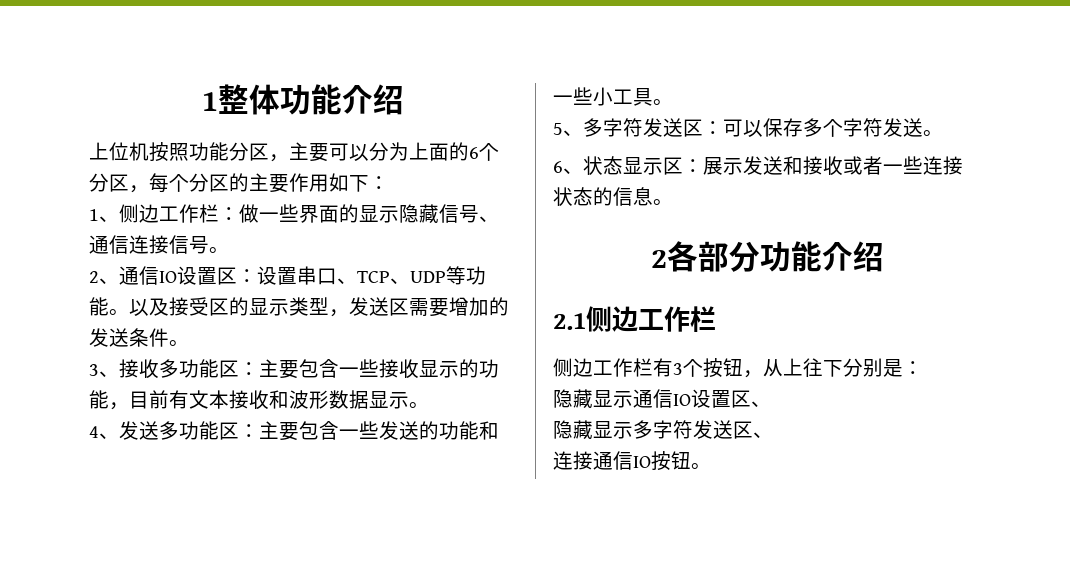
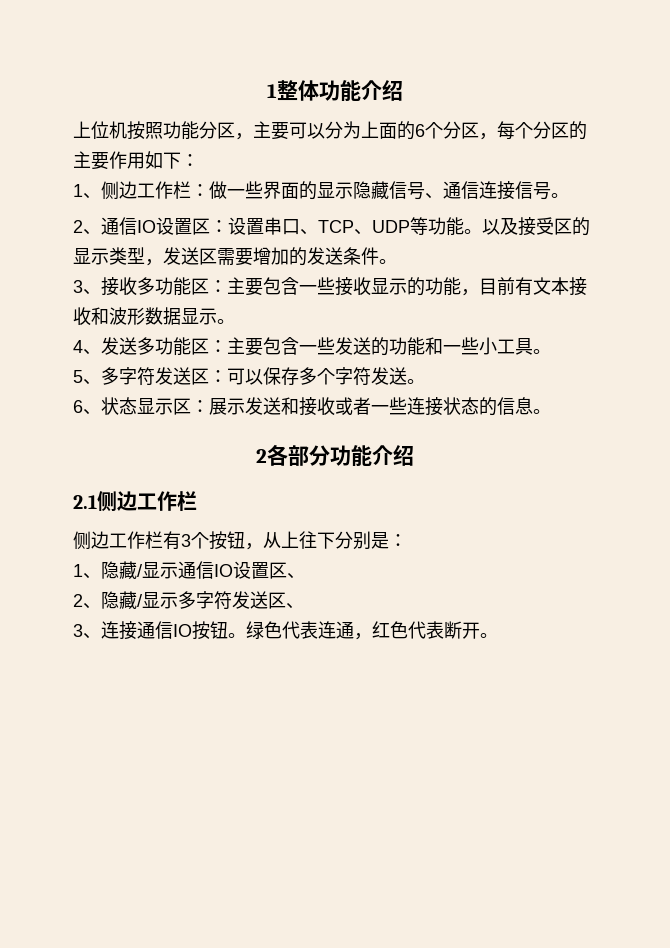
- 隐藏显示通信IO设置区、
+ 1、隐藏/显示通信IO设置区、
- 隐藏显示多字符发送区、
+ 2、隐藏/显示多字符发送区、
- 连接通信IO按钮。
+ 3、连接通信IO按钮。
+ 绿色代表连通，红色代表断开。

